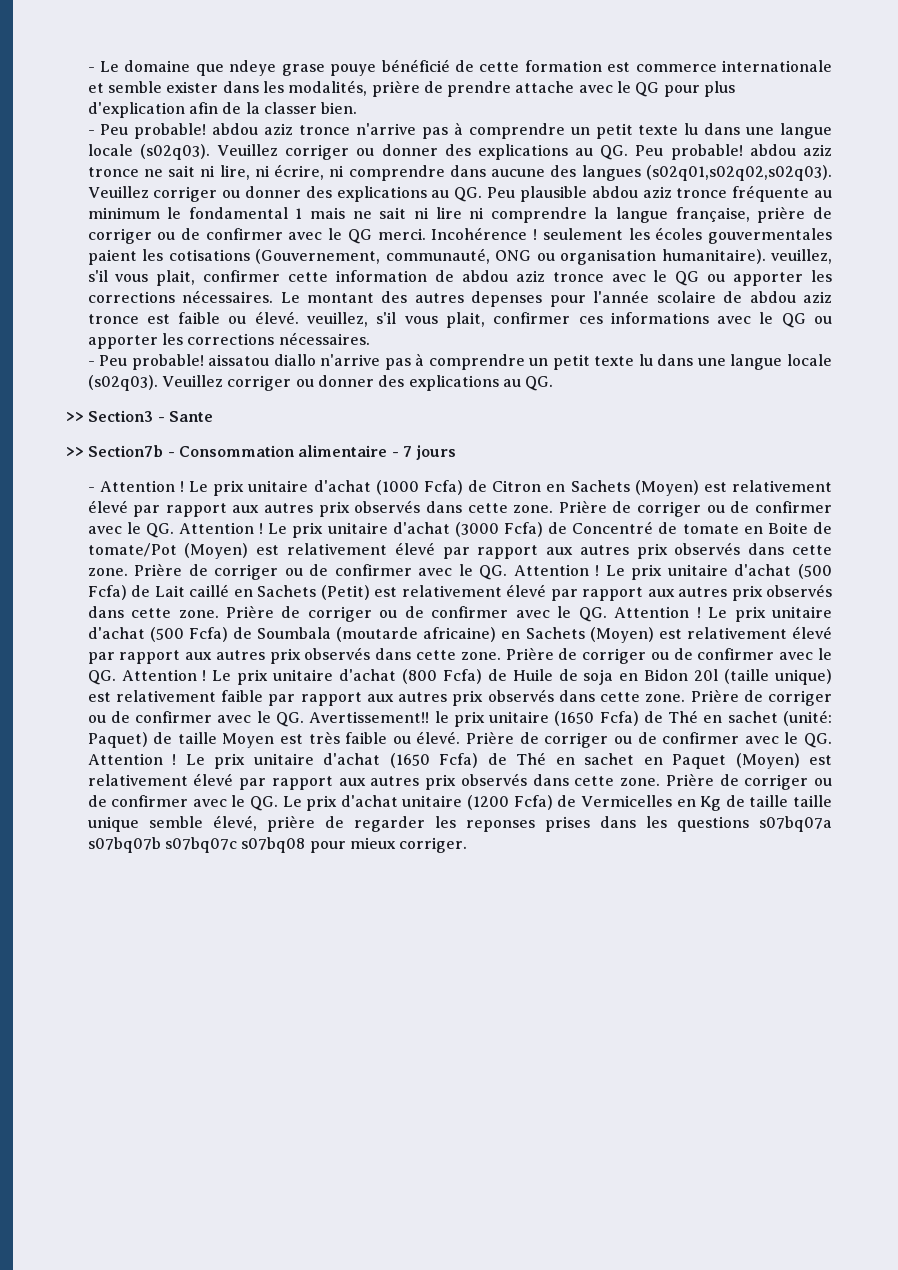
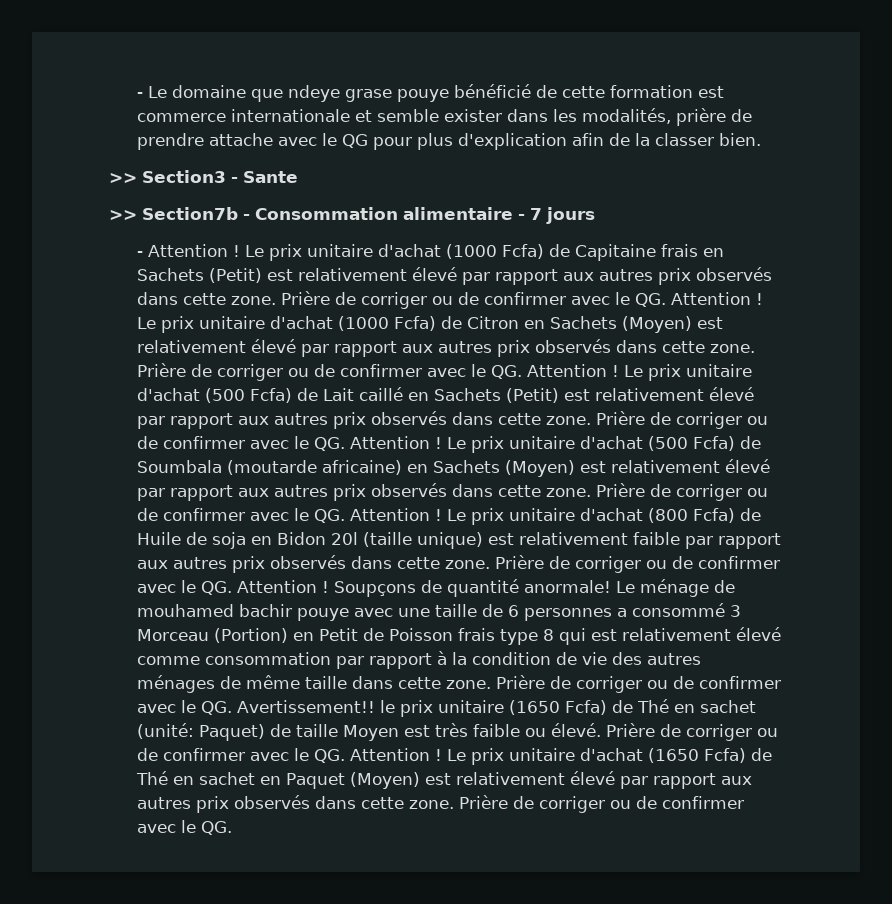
- - Peu probable! abdou aziz tronce n'arrive pas à comprendre un petit texte lu dans une langue locale (s02q03). Veuillez corriger ou donner des explications au QG. Peu probable! abdou aziz tronce ne sait ni lire, ni écrire, ni comprendre dans aucune des langues (s02q01,s02q02,s02q03). Veuillez corriger ou donner des explications au QG. Peu plausible abdou aziz tronce fréquente au minimum le fondamental 1 mais ne sait ni lire ni comprendre la langue française, prière de corriger ou de confirmer avec le QG merci. Incohérence ! seulement les écoles gouvermentales paient les cotisations (Gouvernement, communauté, ONG ou organisation humanitaire). veuillez, s'il vous plait, confirmer cette information de abdou aziz tronce avec le QG ou apporter les corrections nécessaires. Le montant des autres depenses pour l'année scolaire de abdou aziz tronce est faible ou élevé. veuillez, s'il vous plait, confirmer ces informations avec le QG ou apporter les corrections nécessaires.
- - Peu probable! aissatou diallo n'arrive pas à comprendre un petit texte lu dans une langue locale (s02q03). Veuillez corriger ou donner des explications au QG.
- Le prix unitaire d'achat (1000 Fcfa) de Citron en Sachets (Moyen) est relativement élevé par rapport aux autres prix observés dans cette zone.
+ Le prix unitaire d'achat (1000 Fcfa) de Capitaine frais en Sachets (Petit) est relativement élevé par rapport aux autres prix observés dans cette zone.
- Le prix unitaire d'achat (3000 Fcfa) de Concentré de tomate en Boite de tomate/Pot (Moyen) est relativement élevé par rapport aux autres prix observés dans cette zone.
+ Le prix unitaire d'achat (1000 Fcfa) de Citron en Sachets (Moyen) est relativement élevé par rapport aux autres prix observés dans cette zone.
- Prière de corriger ou de confirmer avec le QG. Avertissement!! le prix unitaire (1650 Fcfa) de Thé en sachet (unité: Paquet) de taille Moyen est très faible ou élevé.
+ Prière de corriger ou de confirmer avec le QG. Attention ! Soupçons de quantité anormale! Le ménage de mouhamed bachir pouye avec une taille de 6 personnes a consommé 3 Morceau (Portion) en Petit de Poisson frais type 8 qui est relativement élevé comme consommation par rapport à la condition de vie des autres ménages de même taille dans cette zone. Prière de corriger ou de confirmer avec le QG. Avertissement!! le prix unitaire (1650 Fcfa) de Thé en sachet (unité: Paquet) de taille Moyen est très faible ou élevé.
- Le prix unitaire d'achat (1650 Fcfa) de Thé en sachet en Paquet (Moyen) est relativement élevé par rapport aux autres prix observés dans cette zone. Prière de corriger ou de confirmer avec le QG. Le prix d'achat unitaire (1200 Fcfa) de Vermicelles en Kg de taille taille unique semble élevé, prière de regarder les reponses prises dans les questions s07bq07a s07bq07b s07bq07c s07bq08 pour mieux corriger.
+ Le prix unitaire d'achat (1650 Fcfa) de Thé en sachet en Paquet (Moyen) est relativement élevé par rapport aux autres prix observés dans cette zone. Prière de corriger ou de confirmer avec le QG.

